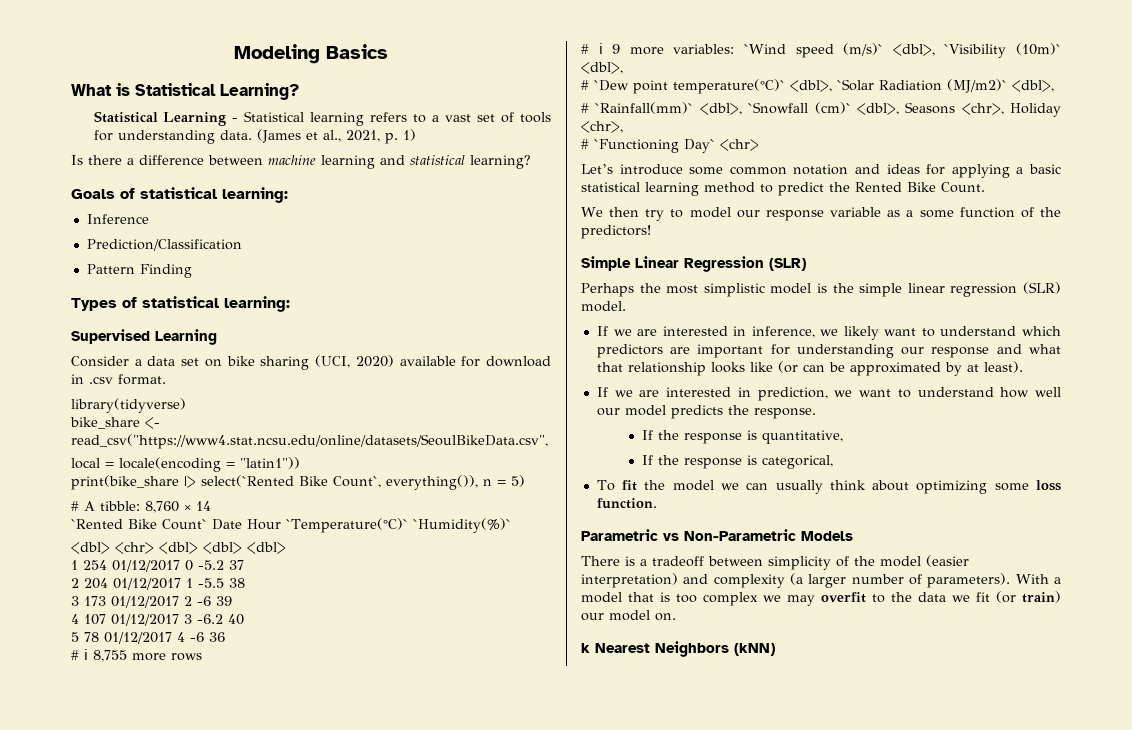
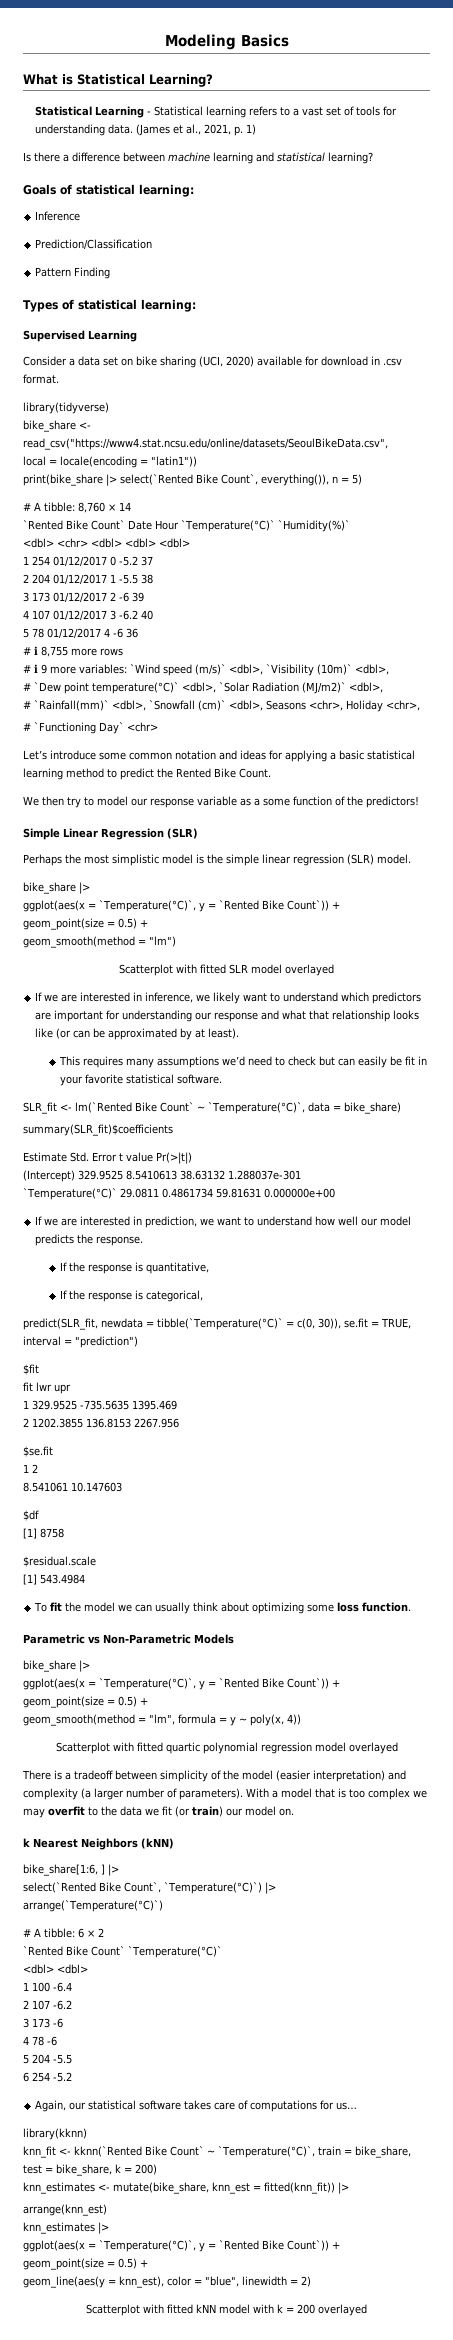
  Perhaps the most simplistic model is the simple linear regression (SLR) model.
+ bike_share |>
+ ggplot(aes(x = `Temperature(°C)`, y = `Rented Bike Count`)) +
+ geom_point(size = 0.5) +
+ geom_smooth(method = "lm")
+ Scatterplot with fitted SLR model overlayed
+ This requires many assumptions we’d need to check but can easily be fit in your favorite statistical software.
+ SLR_fit <- lm(`Rented Bike Count` ~ `Temperature(°C)`, data = bike_share)
+ summary(SLR_fit)$coefficients
+ Estimate Std. Error t value Pr(>|t|)
+ (Intercept) 329.9525 8.5410613 38.63132 1.288037e-301
+ `Temperature(°C)` 29.0811 0.4861734 59.81631 0.000000e+00
+ predict(SLR_fit, newdata = tibble(`Temperature(°C)` = c(0, 30)), se.fit = TRUE, interval = "prediction")
+ $fit
+ fit lwr upr
+ 1 329.9525 -735.5635 1395.469
+ 2 1202.3855 136.8153 2267.956
+ $se.fit
+ 1 2
+ 8.541061 10.147603
+ $df
+ [1] 8758
+ $residual.scale
+ [1] 543.4984
  Parametric vs Non-Parametric Models
+ bike_share |>
+ ggplot(aes(x = `Temperature(°C)`, y = `Rented Bike Count`)) +
+ geom_point(size = 0.5) +
+ geom_smooth(method = "lm", formula = y ~ poly(x, 4))
+ Scatterplot with fitted quartic polynomial regression model overlayed
+ bike_share[1:6, ] |>
+ select(`Rented Bike Count`, `Temperature(°C)`) |>
+ arrange(`Temperature(°C)`)
+ # A tibble: 6 × 2
+ `Rented Bike Count` `Temperature(°C)`
+ <dbl> <dbl>
+ 1 100 -6.4
+ 2 107 -6.2
+ 3 173 -6
+ 4 78 -6
+ 5 204 -5.5
+ 6 254 -5.2
+ Again, our statistical software takes care of computations for us…
+ library(kknn)
+ knn_fit <- kknn(`Rented Bike Count` ~ `Temperature(°C)`, train = bike_share, test = bike_share, k = 200)
+ knn_estimates <- mutate(bike_share, knn_est = fitted(knn_fit)) |>
+ arrange(knn_est)
+ knn_estimates |>
+ ggplot(aes(x = `Temperature(°C)`, y = `Rented Bike Count`)) +
+ geom_point(size = 0.5) +
+ geom_line(aes(y = knn_est), color = "blue", linewidth = 2)
+ Scatterplot with fitted kNN model with k = 200 overlayed

